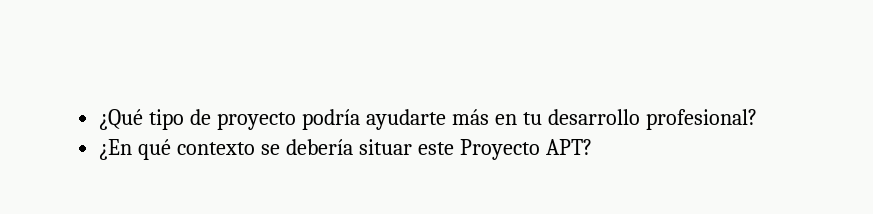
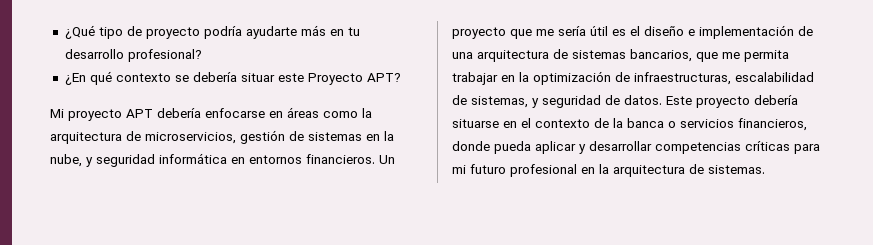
+ Mi proyecto APT debería enfocarse en áreas como la arquitectura de microservicios, gestión de sistemas en la nube, y seguridad informática en entornos financieros. Un proyecto que me sería útil es el diseño e implementación de una arquitectura de sistemas bancarios, que me permita trabajar en la optimización de infraestructuras, escalabilidad de sistemas, y seguridad de datos. Este proyecto debería situarse en el contexto de la banca o servicios financieros, donde pueda aplicar y desarrollar competencias críticas para mi futuro profesional en la arquitectura de sistemas.

